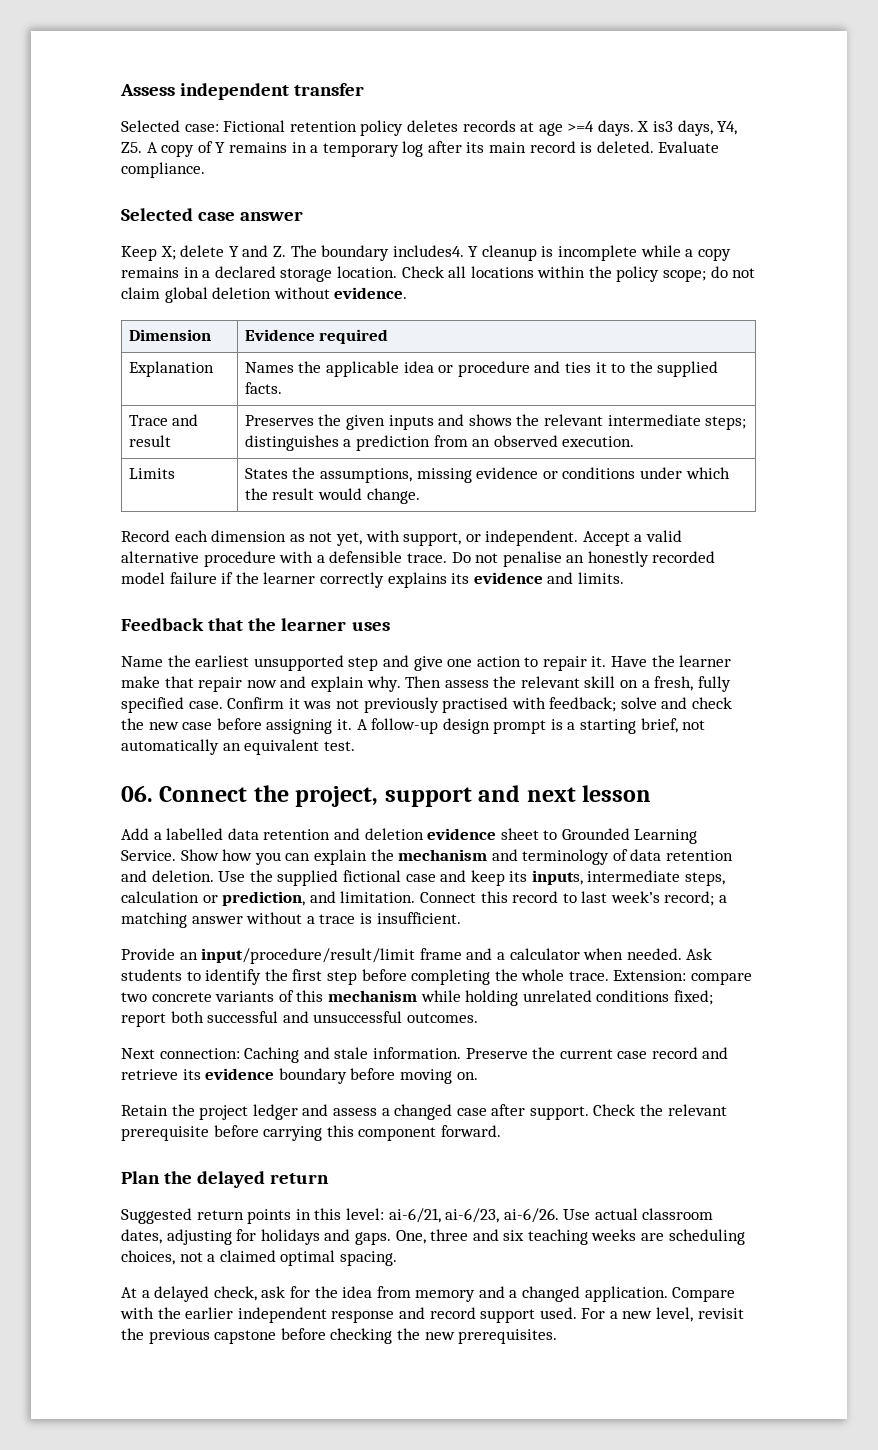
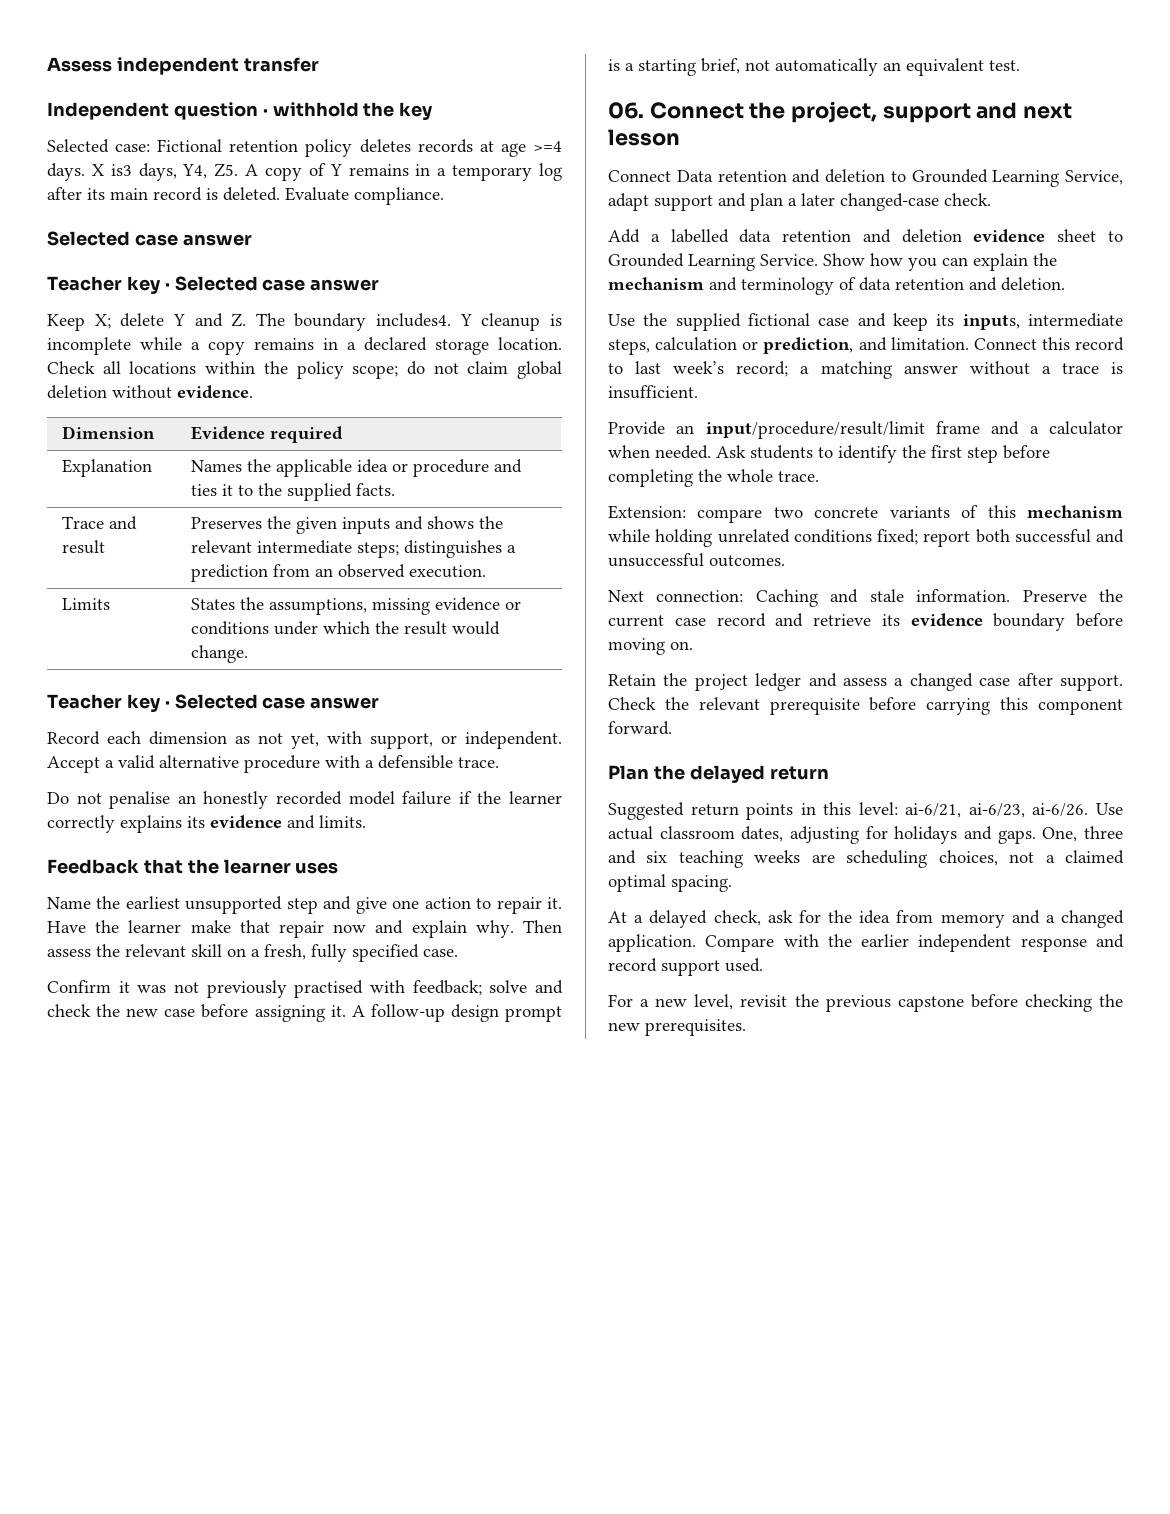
+ Independent question · withhold the key
  Evaluate compliance.
  Selected case answer
+ Teacher key · Selected case answer
  Limits | States the assumptions, missing evidence or conditions under which the result would change.
+ Teacher key · Selected case answer
- Accept a valid alternative procedure with a defensible trace. Do not penalise an honestly recorded model failure if the learner correctly explains its evidence and limits.
+ Accept a valid alternative procedure with a defensible trace.
+ Do not penalise an honestly recorded model failure if the learner correctly explains its evidence and limits.
- Then assess the relevant skill on a fresh, fully specified case. Confirm it was not previously practised with feedback; solve and check the new case before assigning it.
+ Then assess the relevant skill on a fresh, fully specified case.
+ Confirm it was not previously practised with feedback; solve and check the new case before assigning it.
+ Connect Data retention and deletion to Grounded Learning Service, adapt support and plan a later changed-case check.
- Show how you can explain the mechanism and terminology of data retention and deletion. Use the supplied fictional case and keep its inputs, intermediate steps, calculation or prediction, and limitation.
+ Show how you can explain the mechanism and terminology of data retention and deletion.
+ Use the supplied fictional case and keep its inputs, intermediate steps, calculation or prediction, and limitation.
- Ask students to identify the first step before completing the whole trace. Extension: compare two concrete variants of this mechanism while holding unrelated conditions fixed; report both successful and unsuccessful outcomes.
+ Ask students to identify the first step before completing the whole trace.
+ Extension: compare two concrete variants of this mechanism while holding unrelated conditions fixed; report both successful and unsuccessful outcomes.
- Compare with the earlier independent response and record support used. For a new level, revisit the previous capstone before checking the new prerequisites.
+ Compare with the earlier independent response and record support used.
+ For a new level, revisit the previous capstone before checking the new prerequisites.

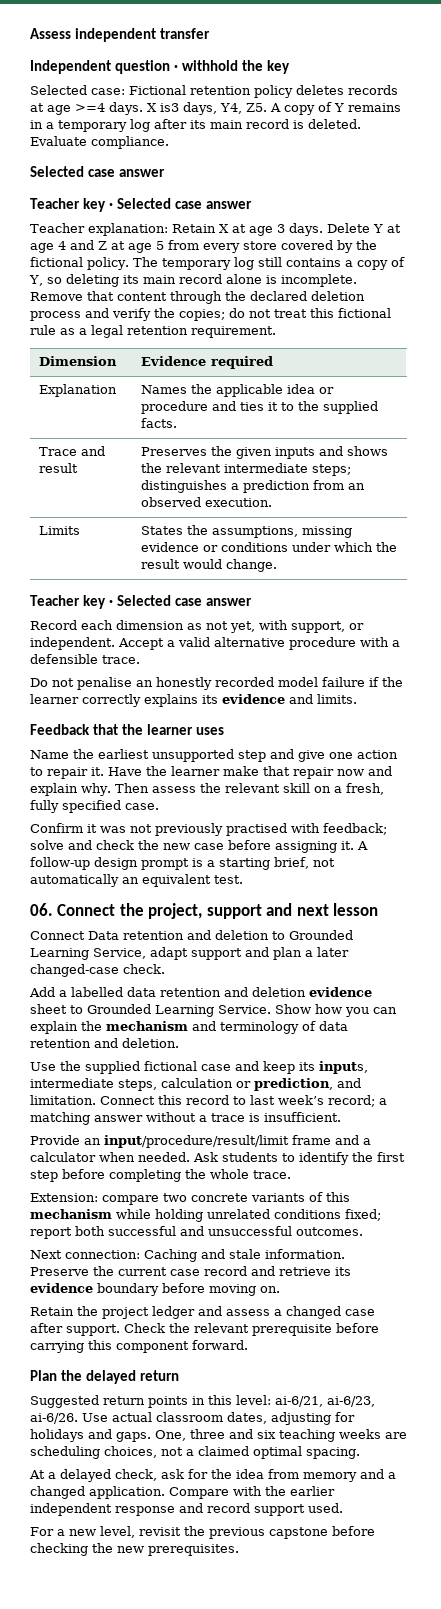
- Keep X; delete Y and Z. The boundary includes4. Y cleanup is incomplete while a copy remains in a declared storage location. Check all locations within the policy scope; do not claim global deletion without evidence.
+ Teacher explanation: Retain X at age 3 days. Delete Y at age 4 and Z at age 5 from every store covered by the fictional policy. The temporary log still contains a copy of Y, so deleting its main record alone is incomplete. Remove that content through the declared deletion process and verify the copies; do not treat this fictional rule as a legal retention requirement.

